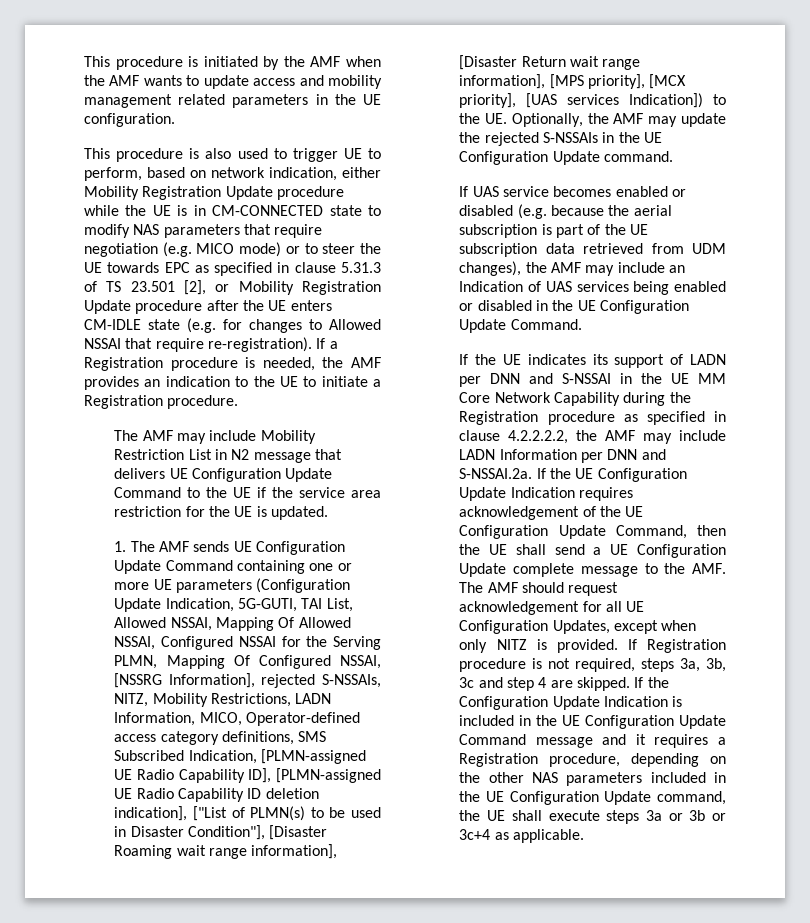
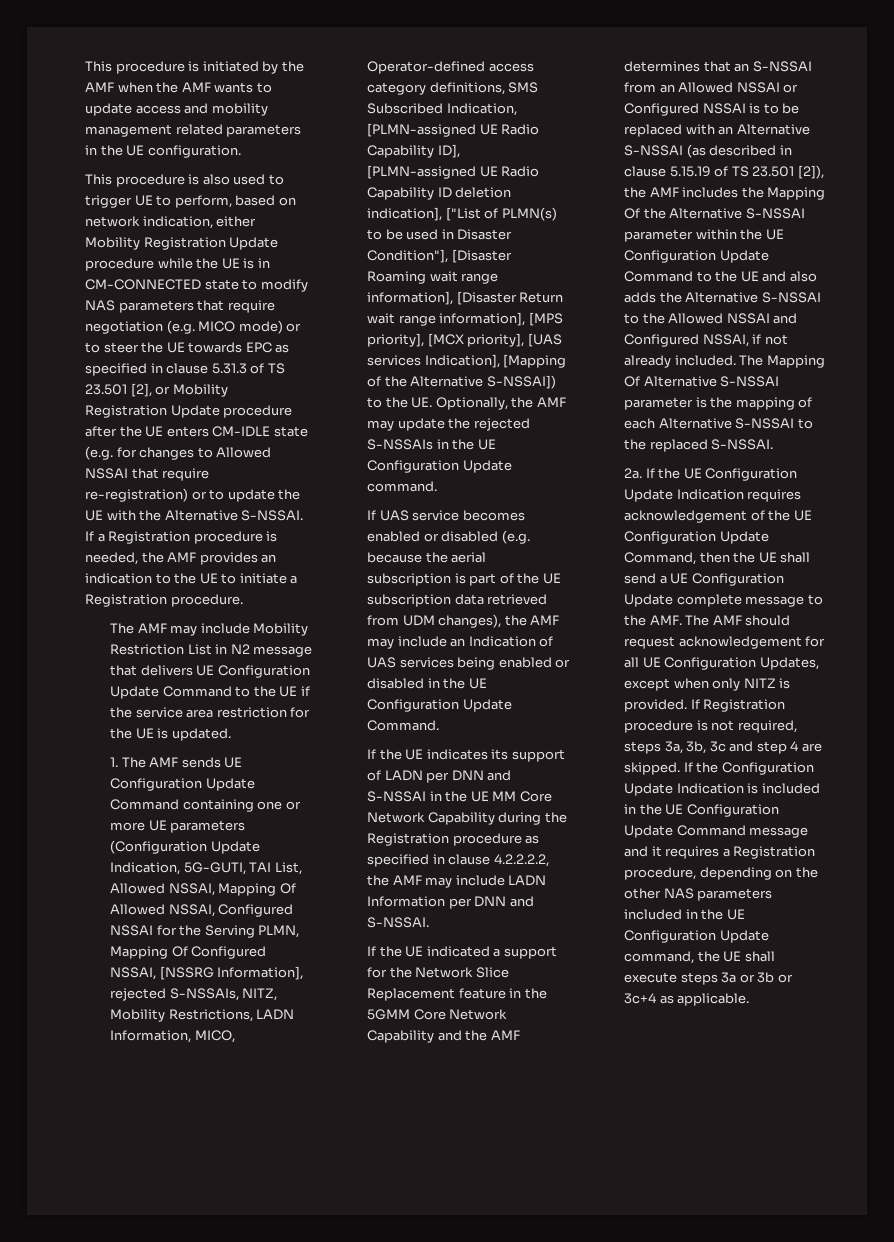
- This procedure is also used to trigger UE to perform, based on network indication, either Mobility Registration Update procedure while the UE is in CM-CONNECTED state to modify NAS parameters that require negotiation (e.g. MICO mode) or to steer the UE towards EPC as specified in clause 5.31.3 of TS 23.501 [2], or Mobility Registration Update procedure after the UE enters CM-IDLE state (e.g. for changes to Allowed NSSAI that require re-registration).
+ This procedure is also used to trigger UE to perform, based on network indication, either Mobility Registration Update procedure while the UE is in CM-CONNECTED state to modify NAS parameters that require negotiation (e.g. MICO mode) or to steer the UE towards EPC as specified in clause 5.31.3 of TS 23.501 [2], or Mobility Registration Update procedure after the UE enters CM-IDLE state (e.g. for changes to Allowed NSSAI that require re-registration) or to update the UE with the Alternative S-NSSAI.
- 1. The AMF sends UE Configuration Update Command containing one or more UE parameters (Configuration Update Indication, 5G-GUTI, TAI List, Allowed NSSAI, Mapping Of Allowed NSSAI, Configured NSSAI for the Serving PLMN, Mapping Of Configured NSSAI, [NSSRG Information], rejected S-NSSAIs, NITZ, Mobility Restrictions, LADN Information, MICO, Operator-defined access category definitions, SMS Subscribed Indication, [PLMN-assigned UE Radio Capability ID], [PLMN-assigned UE Radio Capability ID deletion indication], ["List of PLMN(s) to be used in Disaster Condition"], [Disaster Roaming wait range information], [Disaster Return wait range information], [MPS priority], [MCX priority], [UAS services Indication]) to the UE. Optionally, the AMF may update the rejected S-NSSAIs in the UE Configuration Update command.
+ 1. The AMF sends UE Configuration Update Command containing one or more UE parameters (Configuration Update Indication, 5G-GUTI, TAI List, Allowed NSSAI, Mapping Of Allowed NSSAI, Configured NSSAI for the Serving PLMN, Mapping Of Configured NSSAI, [NSSRG Information], rejected S-NSSAIs, NITZ, Mobility Restrictions, LADN Information, MICO, Operator-defined access category definitions, SMS Subscribed Indication, [PLMN-assigned UE Radio Capability ID], [PLMN-assigned UE Radio Capability ID deletion indication], ["List of PLMN(s) to be used in Disaster Condition"], [Disaster Roaming wait range information], [Disaster Return wait range information], [MPS priority], [MCX priority], [UAS services Indication], [Mapping of the Alternative S-NSSAI]) to the UE. Optionally, the AMF may update the rejected S-NSSAIs in the UE Configuration Update command.
- If the UE indicates its support of LADN per DNN and S-NSSAI in the UE MM Core Network Capability during the Registration procedure as specified in clause 4.2.2.2.2, the AMF may include LADN Information per DNN and S-NSSAI.2a. If the UE Configuration Update Indication requires acknowledgement of the UE Configuration Update Command, then the UE shall send a UE Configuration Update complete message to the AMF. The AMF should request acknowledgement for all UE Configuration Updates, except when only NITZ is provided.
+ If the UE indicates its support of LADN per DNN and S-NSSAI in the UE MM Core Network Capability during the Registration procedure as specified in clause 4.2.2.2.2, the AMF may include LADN Information per DNN and S-NSSAI.
+ If the UE indicated a support for the Network Slice Replacement feature in the 5GMM Core Network Capability and the AMF determines that an S-NSSAI from an Allowed NSSAI or Configured NSSAI is to be replaced with an Alternative S-NSSAI (as described in clause 5.15.19 of TS 23.501 [2]), the AMF includes the Mapping Of the Alternative S-NSSAI parameter within the UE Configuration Update Command to the UE and also adds the Alternative S-NSSAI to the Allowed NSSAI and Configured NSSAI, if not already included. The Mapping Of Alternative S-NSSAI parameter is the mapping of each Alternative S-NSSAI to the replaced S-NSSAI.
+ 2a. If the UE Configuration Update Indication requires acknowledgement of the UE Configuration Update Command, then the UE shall send a UE Configuration Update complete message to the AMF. The AMF should request acknowledgement for all UE Configuration Updates, except when only NITZ is provided.

